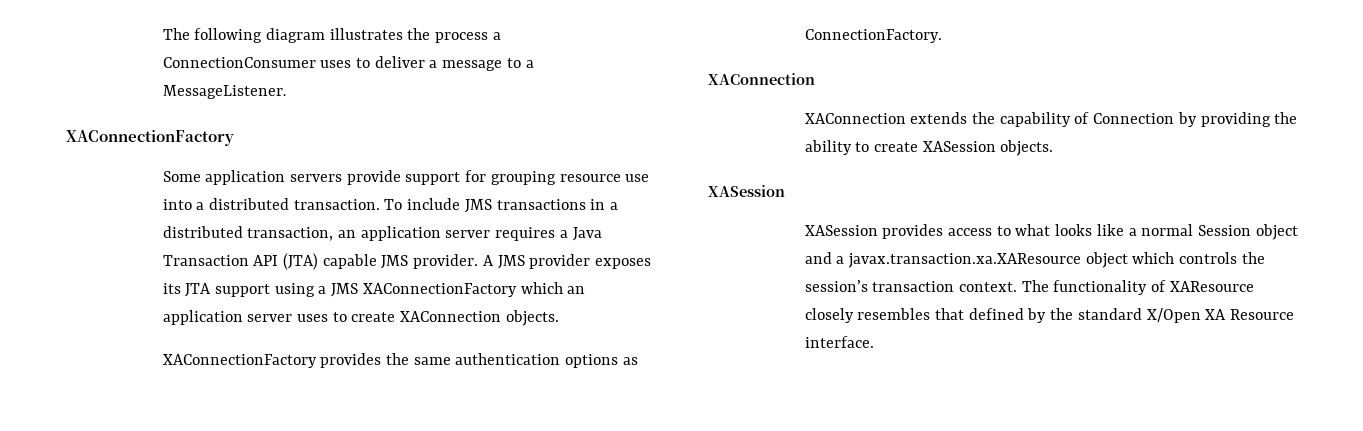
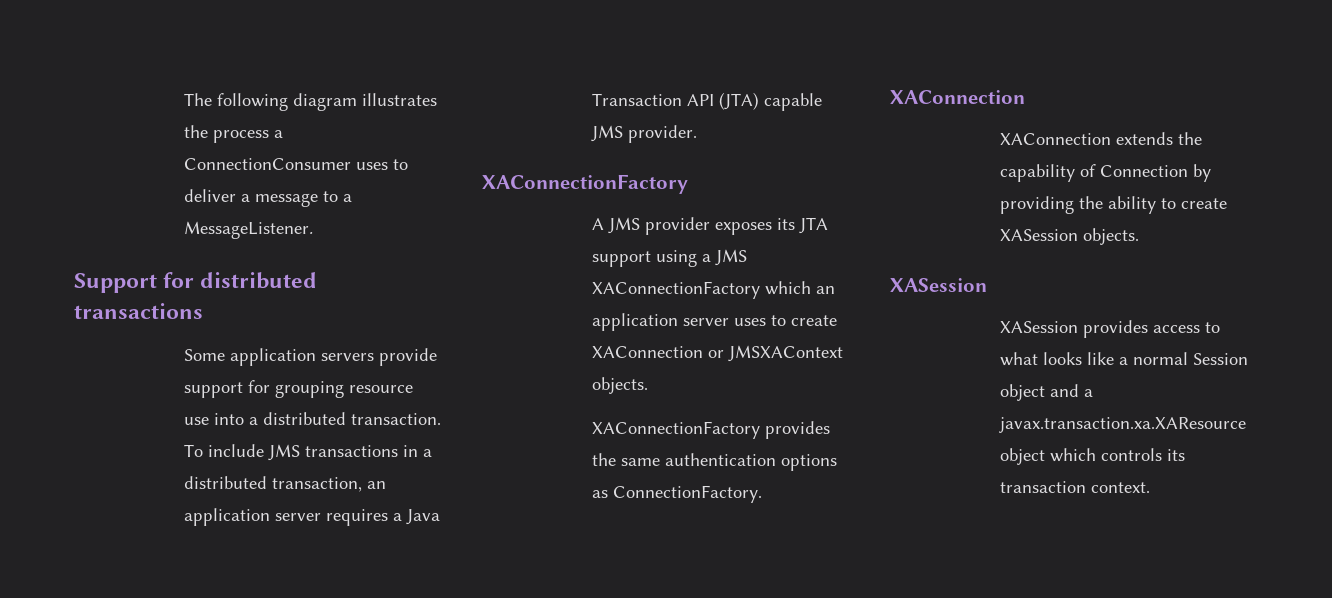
  The following diagram illustrates the process a ConnectionConsumer uses to deliver a message to a MessageListener.
- XAConnectionFactory
+ Support for distributed transactions
- To include JMS transactions in a distributed transaction, an application server requires a Java Transaction API (JTA) capable JMS provider. A JMS provider exposes its JTA support using a JMS XAConnectionFactory which an application server uses to create XAConnection objects.
+ To include JMS transactions in a distributed transaction, an application server requires a Java Transaction API (JTA) capable JMS provider.
+ XAConnectionFactory
+ A JMS provider exposes its JTA support using a JMS XAConnectionFactory which an application server uses to create XAConnection or JMSXAContext objects.
- XASession provides access to what looks like a normal Session object and a javax.transaction.xa.XAResource object which controls the session’s transaction context. The functionality of XAResource closely resembles that defined by the standard X/Open XA Resource interface.
+ XASession provides access to what looks like a normal Session object and a javax.transaction.xa.XAResource object which controls its transaction context.

